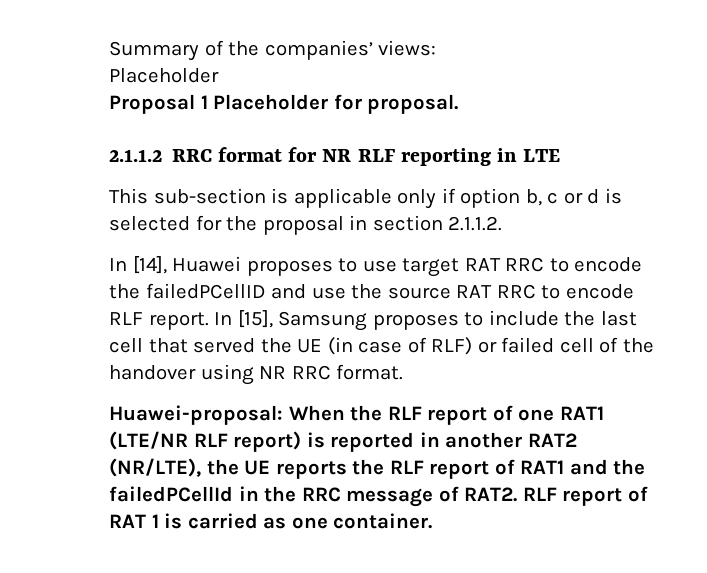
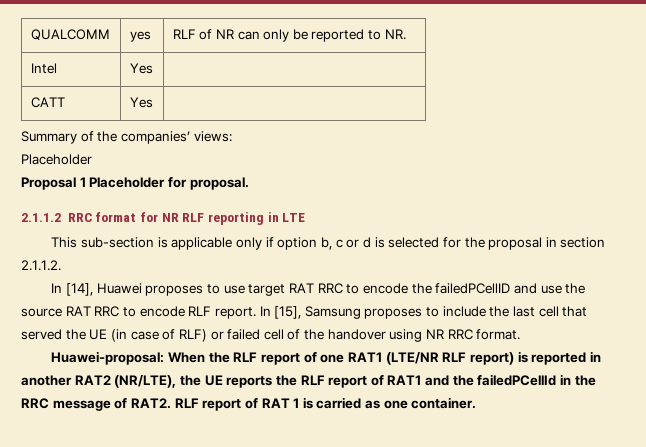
+ QUALCOMM | yes | RLF of NR can only be reported to NR.
+ Intel | Yes |
+ CATT | Yes |

